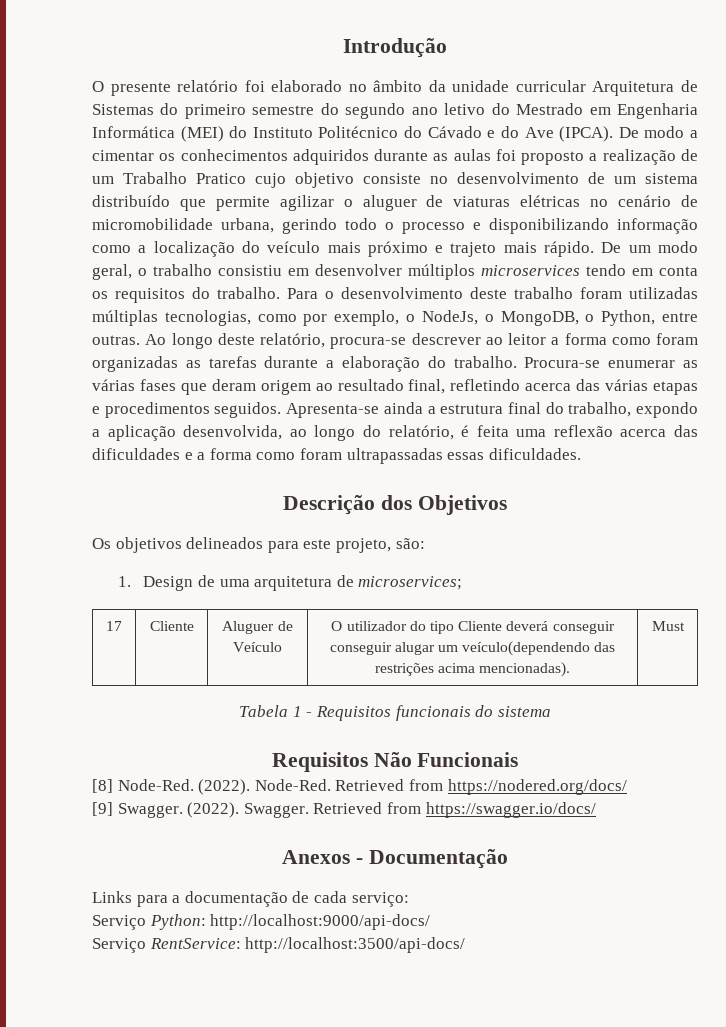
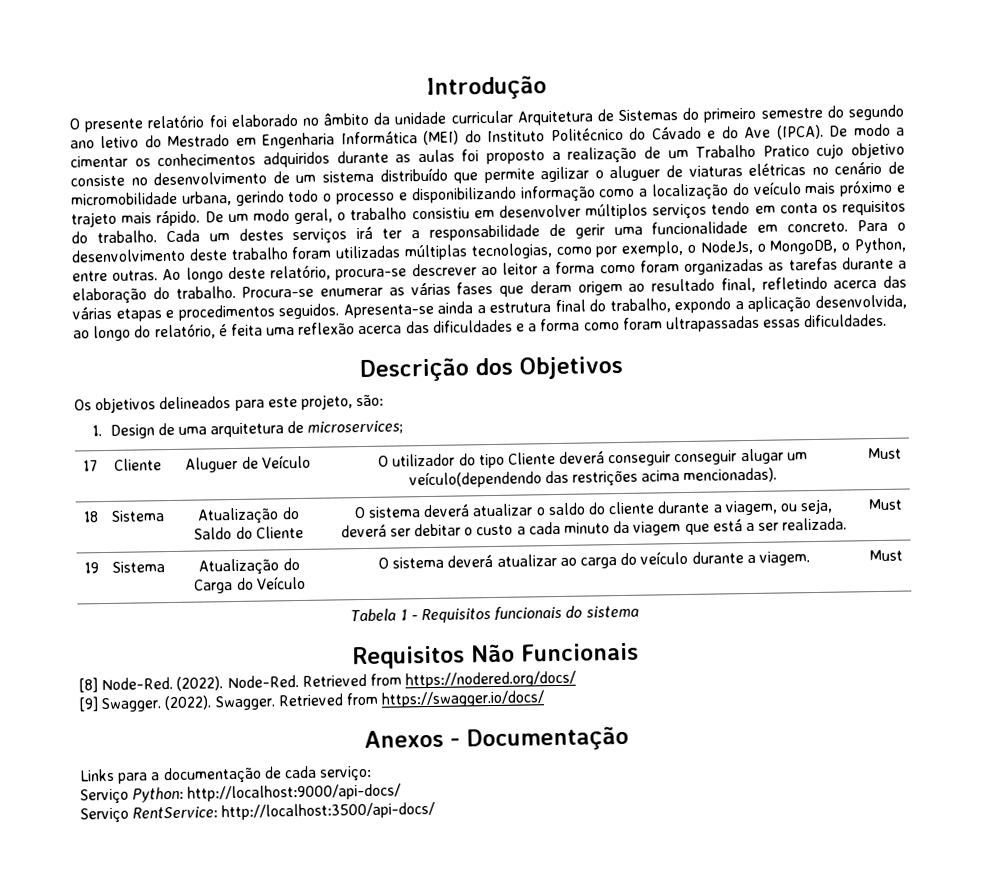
- De um modo geral, o trabalho consistiu em desenvolver múltiplos microservices tendo em conta os requisitos do trabalho.
+ De um modo geral, o trabalho consistiu em desenvolver múltiplos serviços tendo em conta os requisitos do trabalho.
+ Cada um destes serviços irá ter a responsabilidade de gerir uma funcionalidade em concreto.
+ 18 | Sistema | Atualização do Saldo do Cliente | O sistema deverá atualizar o saldo do cliente durante a viagem, ou seja, deverá ser debitar o custo a cada minuto da viagem que está a ser realizada. | Must
+ 19 | Sistema | Atualização do Carga do Veículo | O sistema deverá atualizar ao carga do veículo durante a viagem. | Must

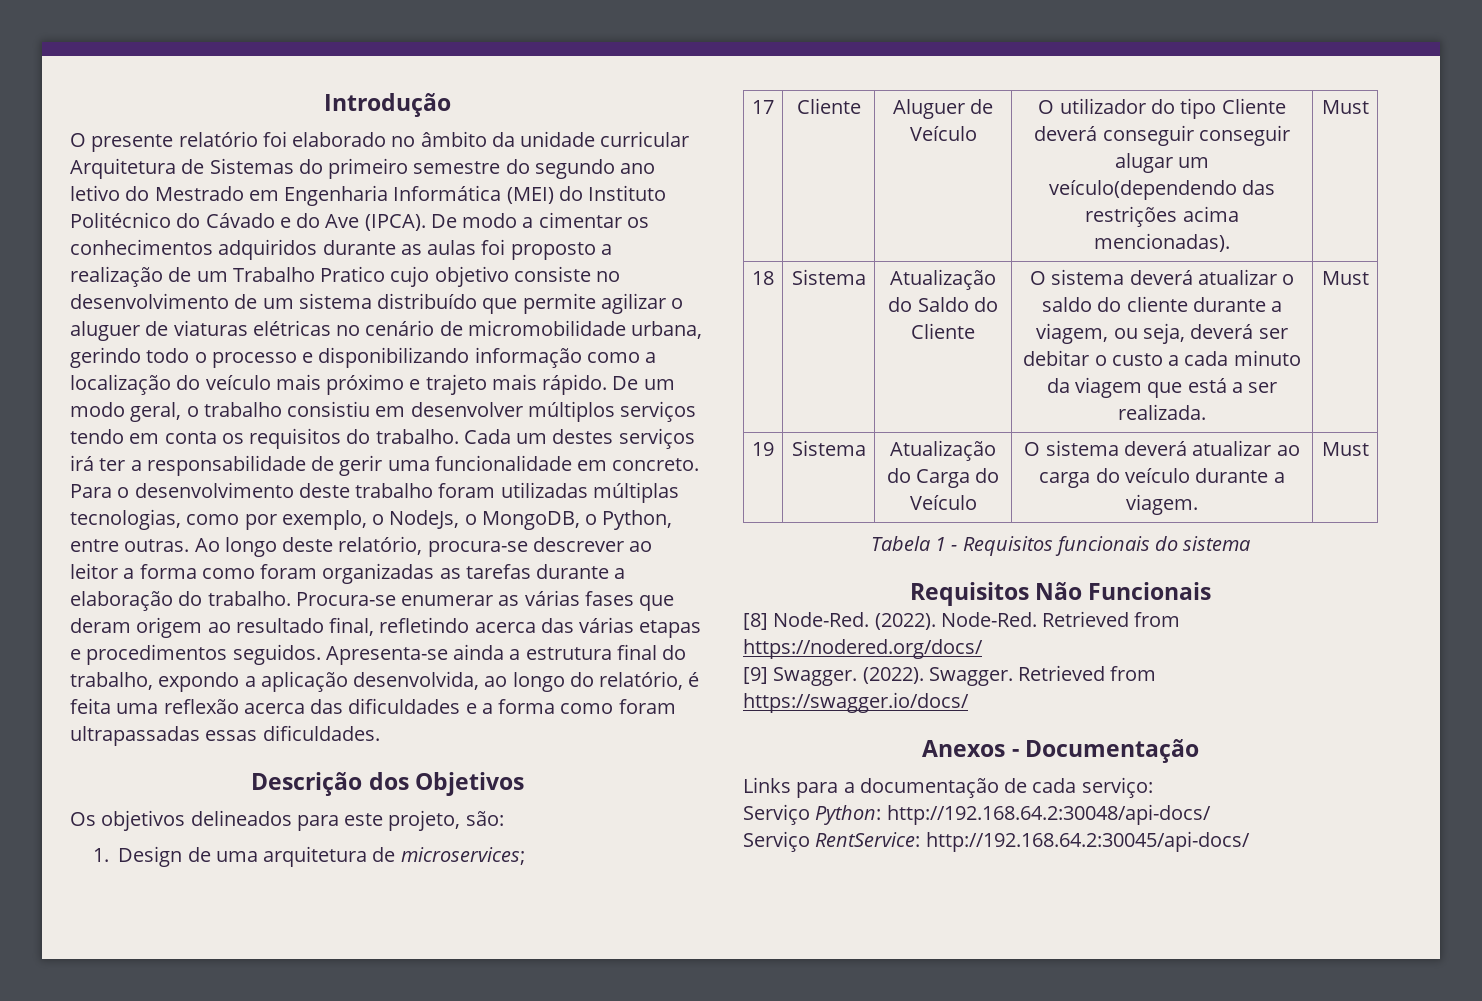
- Serviço Python: http://localhost:9000/api-docs/
+ Serviço Python: http://192.168.64.2:30048/api-docs/
- Serviço RentService: http://localhost:3500/api-docs/
+ Serviço RentService: http://192.168.64.2:30045/api-docs/

